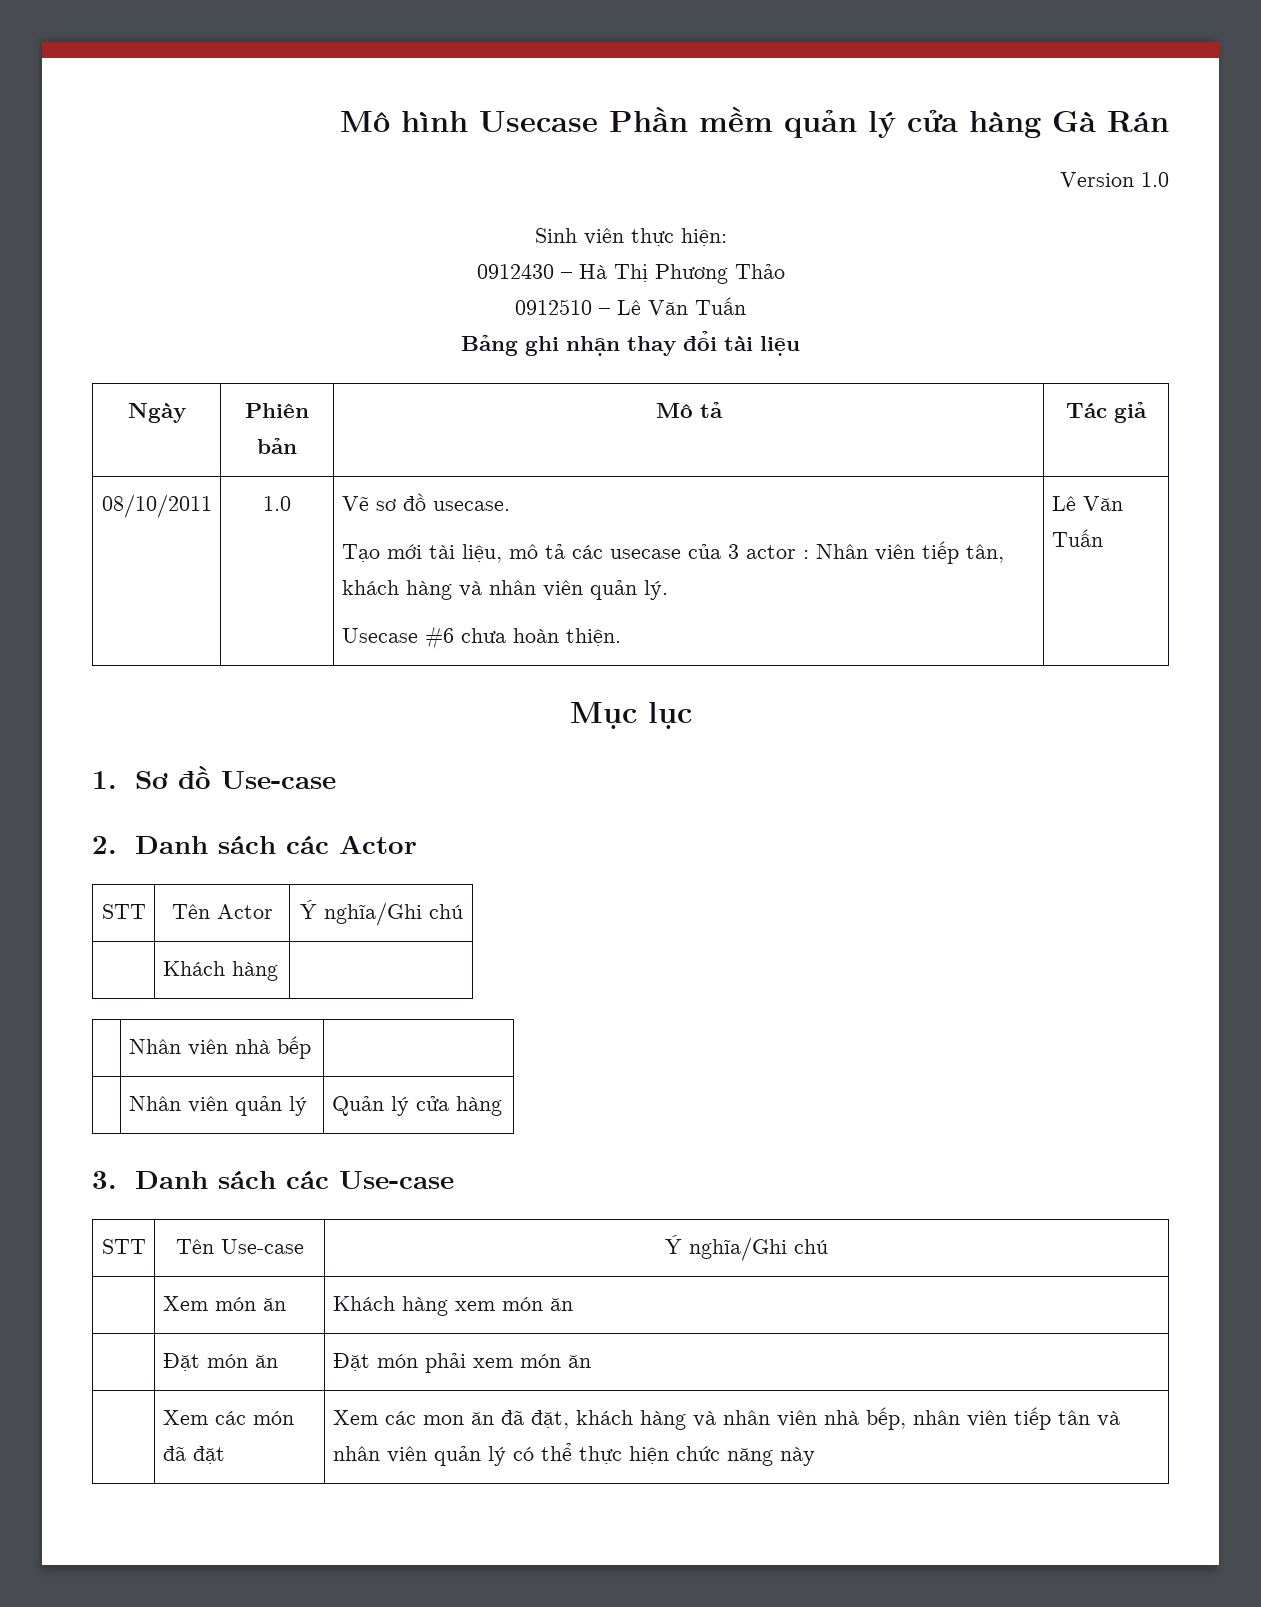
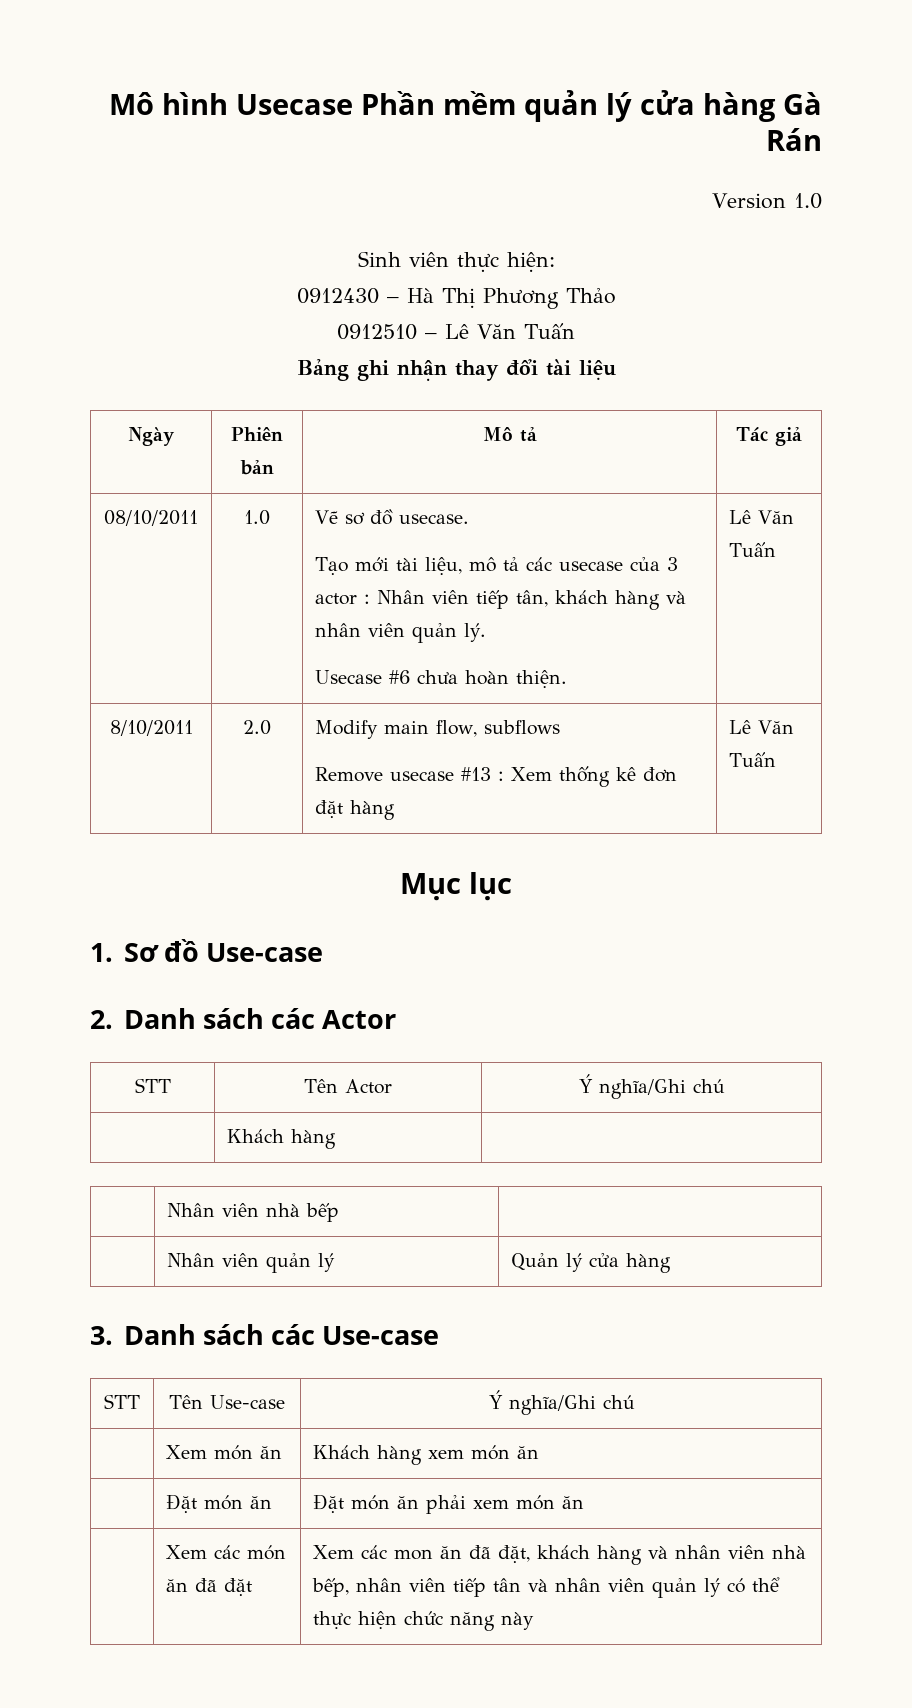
+ 8/10/2011 | 2.0 | Modify main flow, subflows
+ Remove usecase #13 : Xem thống kê đơn đặt hàng | Lê Văn Tuấn
- | Đặt món ăn | Đặt món phải xem món ăn
+ | Đặt món ăn | Đặt món ăn phải xem món ăn
- | Xem các món đã đặt | Xem các mon ăn đã đặt, khách hàng và nhân viên nhà bếp, nhân viên tiếp tân và nhân viên quản lý có thể thực hiện chức năng này
+ | Xem các món ăn đã đặt | Xem các mon ăn đã đặt, khách hàng và nhân viên nhà bếp, nhân viên tiếp tân và nhân viên quản lý có thể thực hiện chức năng này

